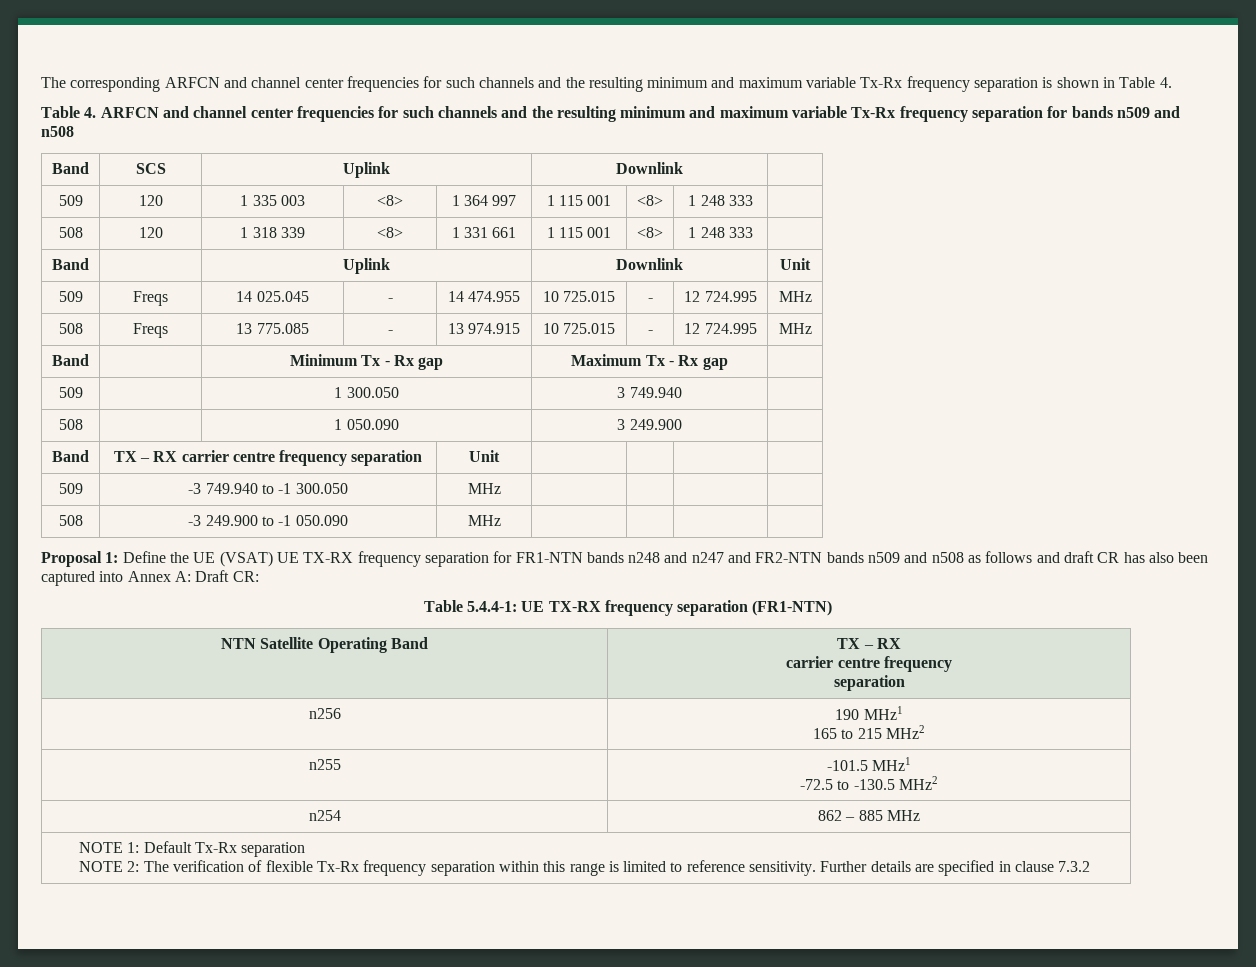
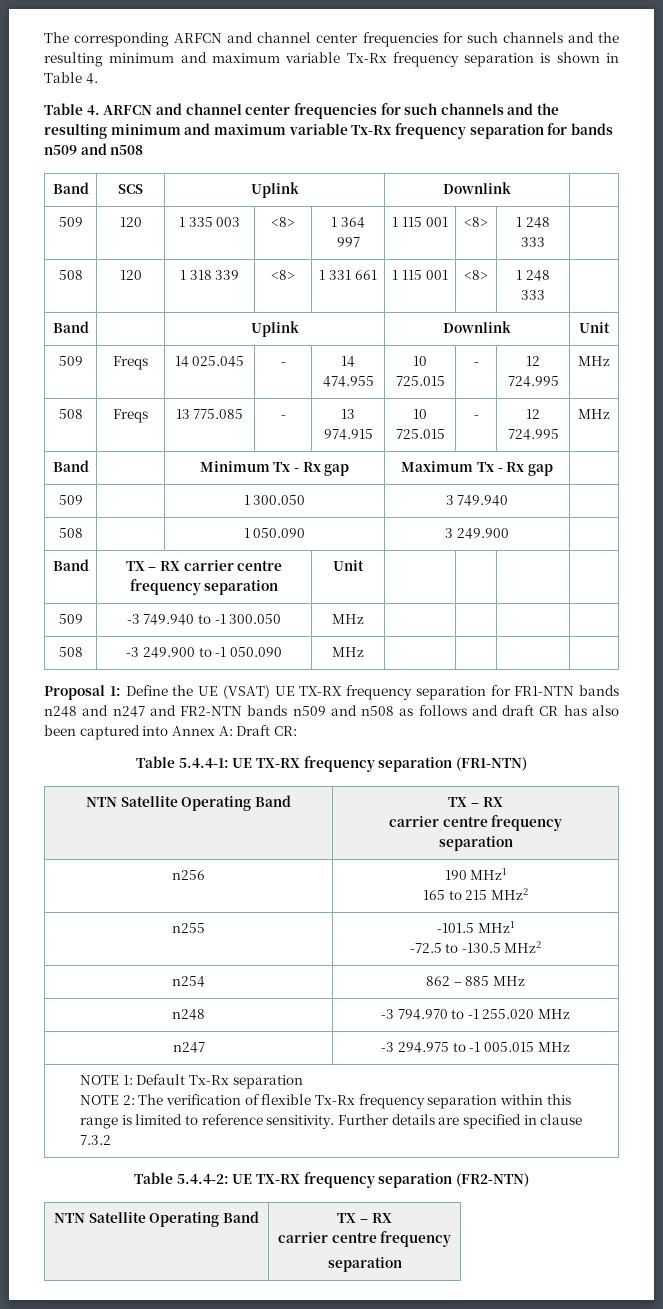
+ n248 | -3 794.970 to -1 255.020 MHz
+ n247 | -3 294.975 to -1 005.015 MHz
+ Table 5.4.4-2: UE TX-RX frequency separation (FR2-NTN)
+ NTN Satellite Operating Band | TX – RX
+ carrier centre frequency
+ separation

